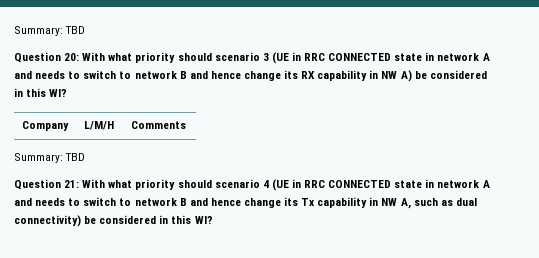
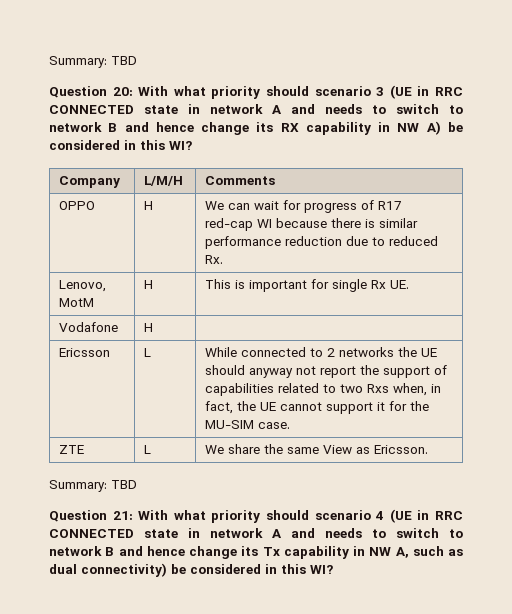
+ OPPO | H | We can wait for progress of R17 red-cap WI because there is similar performance reduction due to reduced Rx.
+ Lenovo, MotM | H | This is important for single Rx UE.
+ Vodafone | H |
+ Ericsson | L | While connected to 2 networks the UE should anyway not report the support of capabilities related to two Rxs when, in fact, the UE cannot support it for the MU-SIM case.
+ ZTE | L | We share the same View as Ericsson.

